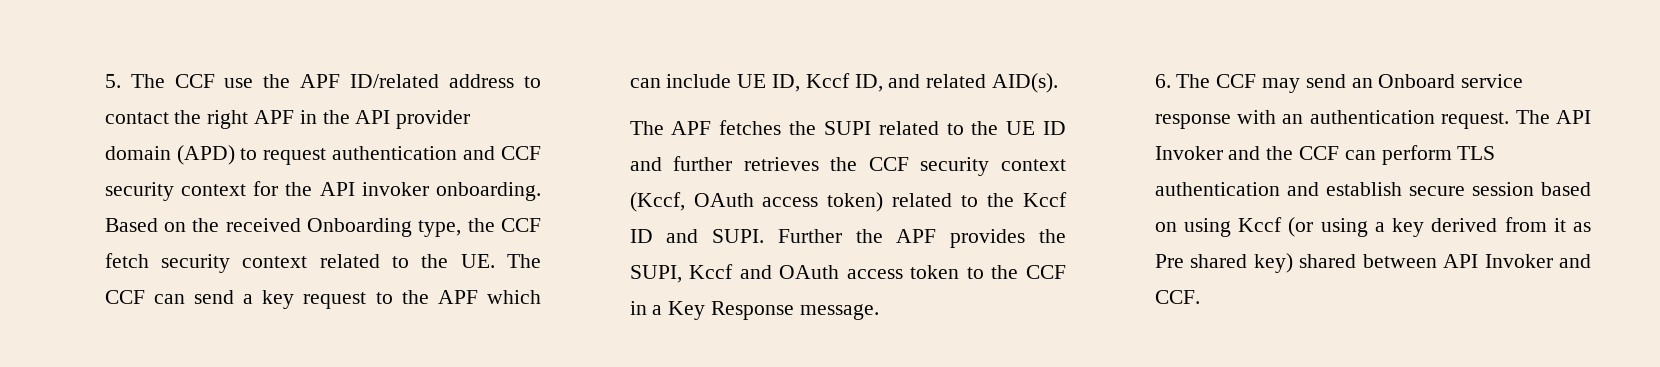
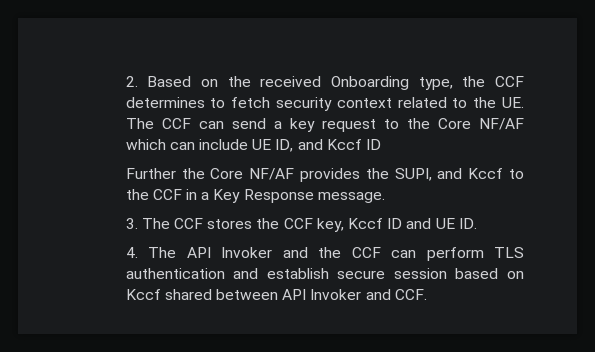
- 5. The CCF use the APF ID/related address to contact the right APF in the API provider domain (APD) to request authentication and CCF security context for the API invoker onboarding. Based on the received Onboarding type, the CCF fetch security context related to the UE. The CCF can send a key request to the APF which can include UE ID, Kccf ID, and related AID(s).
- The APF fetches the SUPI related to the UE ID and further retrieves the CCF security context (Kccf, OAuth access token) related to the Kccf ID and SUPI. Further the APF provides the SUPI, Kccf and OAuth access token to the CCF in a Key Response message.
+ 2. Based on the received Onboarding type, the CCF determines to fetch security context related to the UE. The CCF can send a key request to the Core NF/AF which can include UE ID, and Kccf ID
+ Further the Core NF/AF provides the SUPI, and Kccf to the CCF in a Key Response message.
- 6. The CCF may send an Onboard service response with an authentication request. The API Invoker and the CCF can perform TLS authentication and establish secure session based on using Kccf (or using a key derived from it as Pre shared key) shared between API Invoker and CCF.
+ 3. The CCF stores the CCF key, Kccf ID and UE ID.
+ 4. The API Invoker and the CCF can perform TLS authentication and establish secure session based on Kccf shared between API Invoker and CCF.

